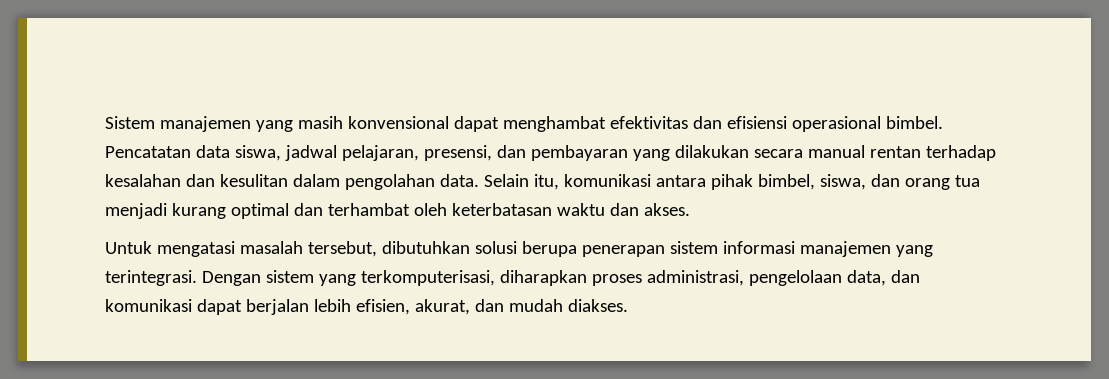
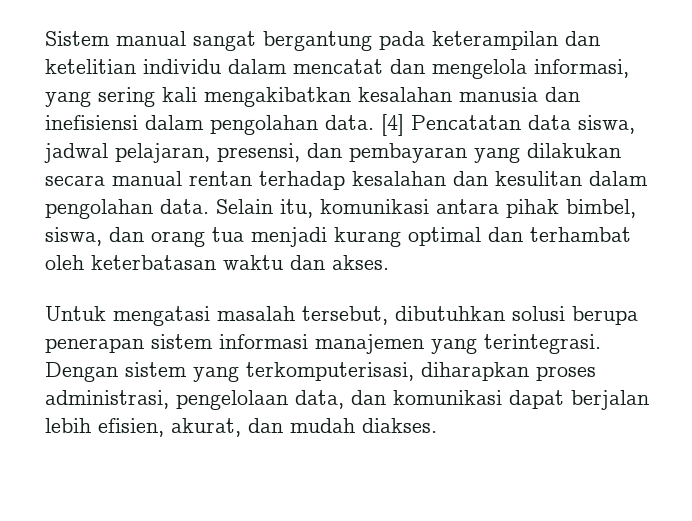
- Sistem manajemen yang masih konvensional dapat menghambat efektivitas dan efisiensi operasional bimbel. Pencatatan data siswa, jadwal pelajaran, presensi, dan pembayaran yang dilakukan secara manual rentan terhadap kesalahan dan kesulitan dalam pengolahan data.
+ Sistem manual sangat bergantung pada keterampilan dan ketelitian individu dalam mencatat dan mengelola informasi, yang sering kali mengakibatkan kesalahan manusia dan inefisiensi dalam pengolahan data. [4] Pencatatan data siswa, jadwal pelajaran, presensi, dan pembayaran yang dilakukan secara manual rentan terhadap kesalahan dan kesulitan dalam pengolahan data.

